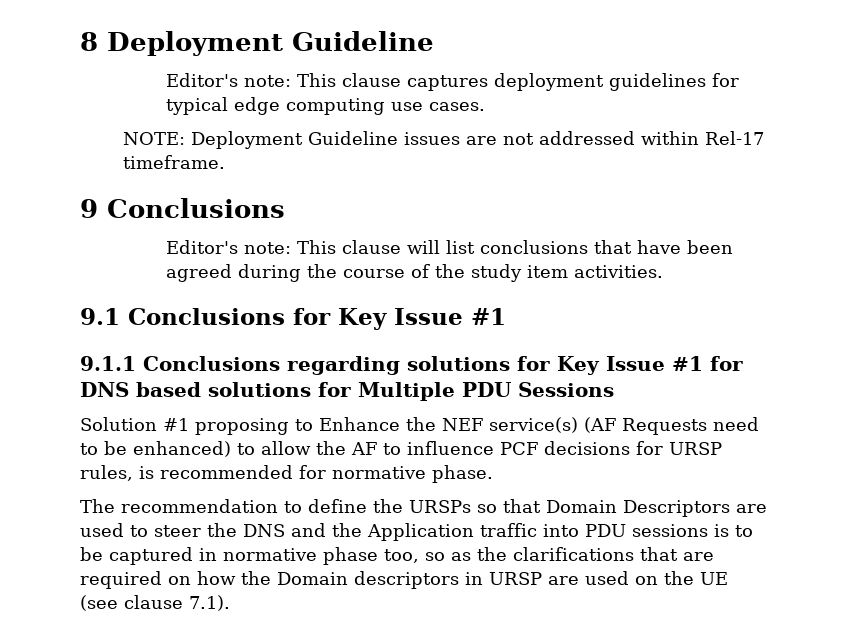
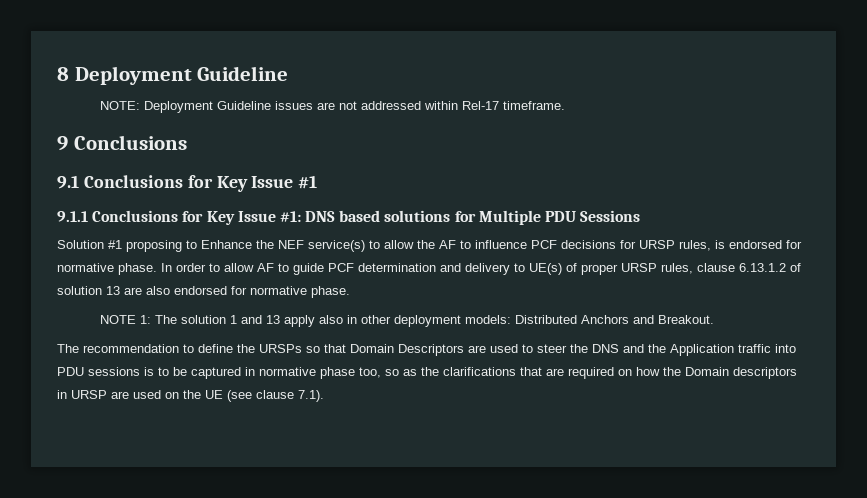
- Editor's note: This clause captures deployment guidelines for typical edge computing use cases.
- Editor's note: This clause will list conclusions that have been agreed during the course of the study item activities.
- 9.1.1 Conclusions regarding solutions for Key Issue #1 for DNS based solutions for Multiple PDU Sessions
+ 9.1.1 Conclusions for Key Issue #1: DNS based solutions for Multiple PDU Sessions
- Solution #1 proposing to Enhance the NEF service(s) (AF Requests need to be enhanced) to allow the AF to influence PCF decisions for URSP rules, is recommended for normative phase.
+ Solution #1 proposing to Enhance the NEF service(s) to allow the AF to influence PCF decisions for URSP rules, is endorsed for normative phase. In order to allow AF to guide PCF determination and delivery to UE(s) of proper URSP rules, clause 6.13.1.2 of solution 13 are also endorsed for normative phase.
+ NOTE 1: The solution 1 and 13 apply also in other deployment models: Distributed Anchors and Breakout.

